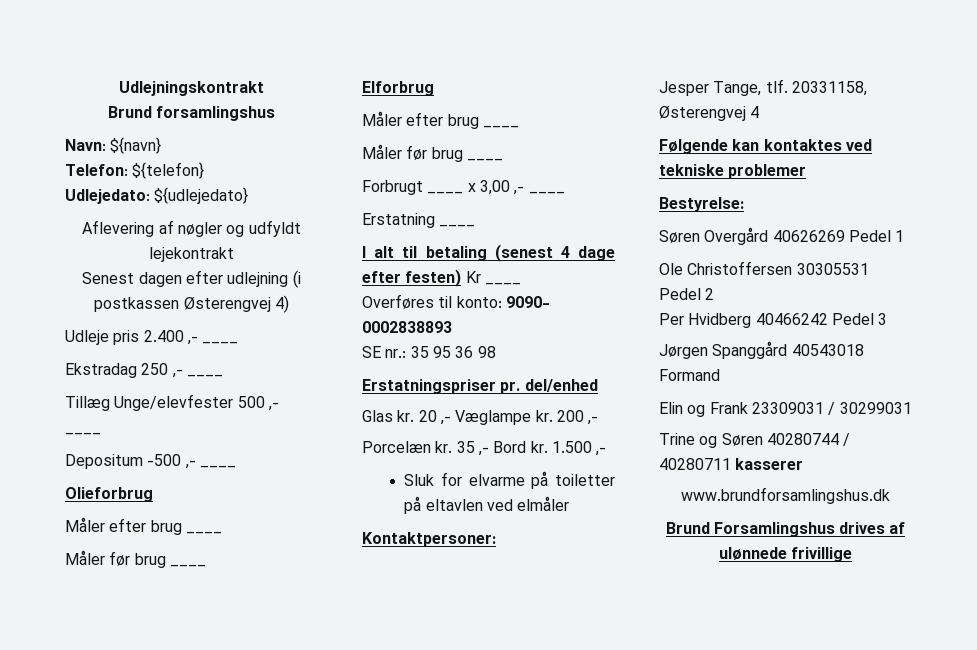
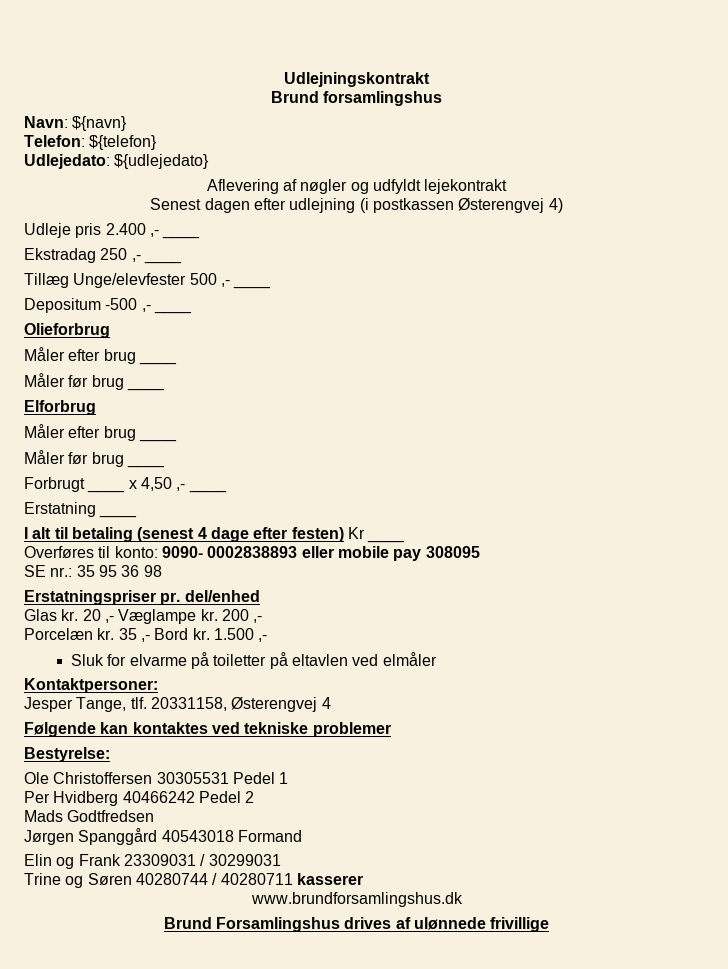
- Forbrugt ____ x 3,00 ,- ____
+ Forbrugt ____ x 4,50 ,- ____
- Overføres til konto: 9090- 0002838893
+ Overføres til konto: 9090- 0002838893 eller mobile pay 308095
- Søren Overgård 40626269 Pedel 1
- Ole Christoffersen 30305531 Pedel 2
+ Ole Christoffersen 30305531 Pedel 1
- Per Hvidberg 40466242 Pedel 3
+ Per Hvidberg 40466242 Pedel 2
+ Mads Godtfredsen

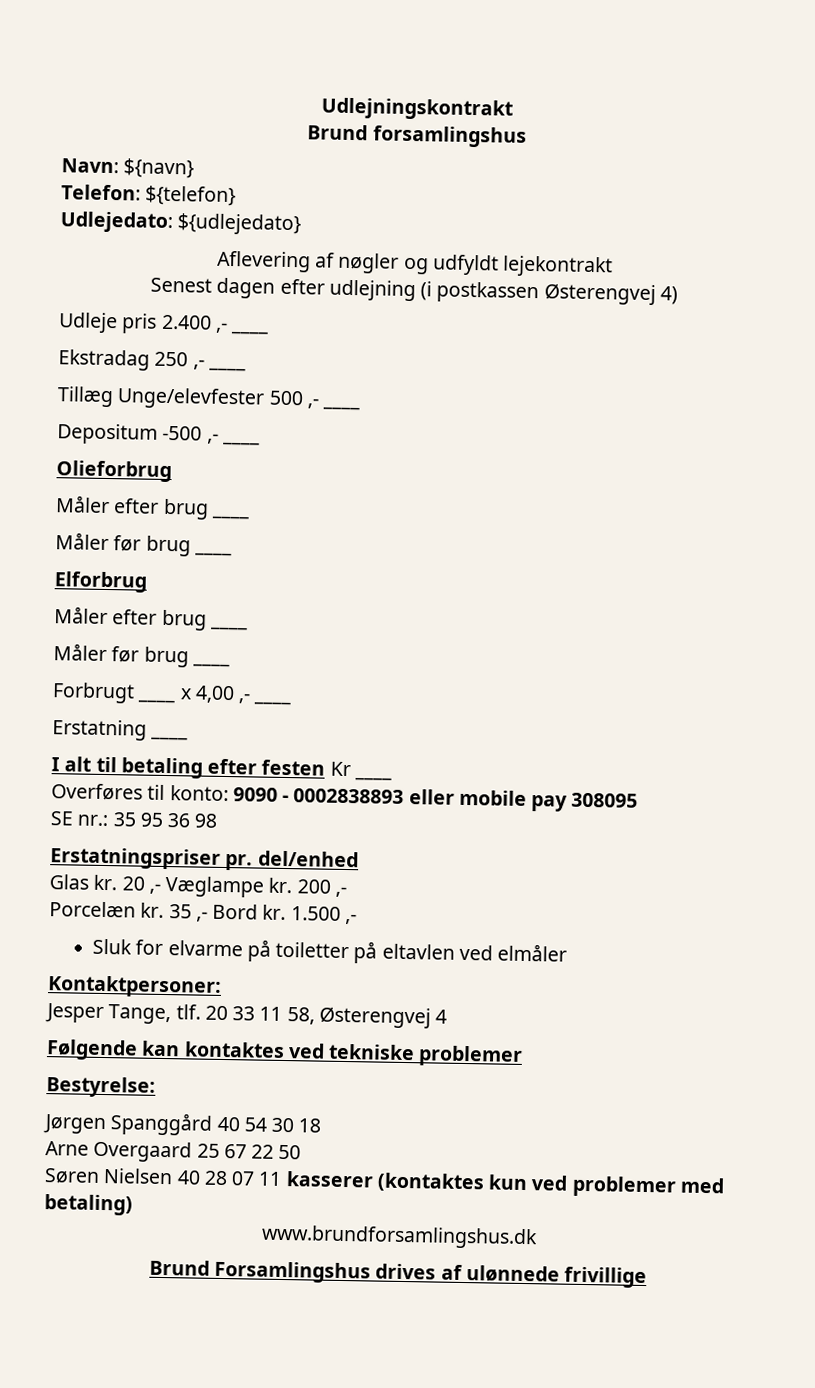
- Forbrugt ____ x 4,50 ,- ____
+ Forbrugt ____ x 4,00 ,- ____
- I alt til betaling (senest 4 dage efter festen) Kr ____
+ I alt til betaling efter festen Kr ____
- Overføres til konto: 9090- 0002838893 eller mobile pay 308095
+ Overføres til konto: 9090 - 0002838893 eller mobile pay 308095
- 20331158, Østerengvej 4
+ 20 33 11 58, Østerengvej 4
- Ole Christoffersen 30305531 Pedel 1
- Per Hvidberg 40466242 Pedel 2
- Mads Godtfredsen
- Jørgen Spanggård 40543018 Formand
- Elin og Frank 23309031 / 30299031
- Trine og Søren 40280744 / 40280711 kasserer
+ Jørgen Spanggård 40 54 30 18
+ Arne Overgaard 25 67 22 50
+ Søren Nielsen 40 28 07 11 kasserer (kontaktes kun ved problemer med betaling)

